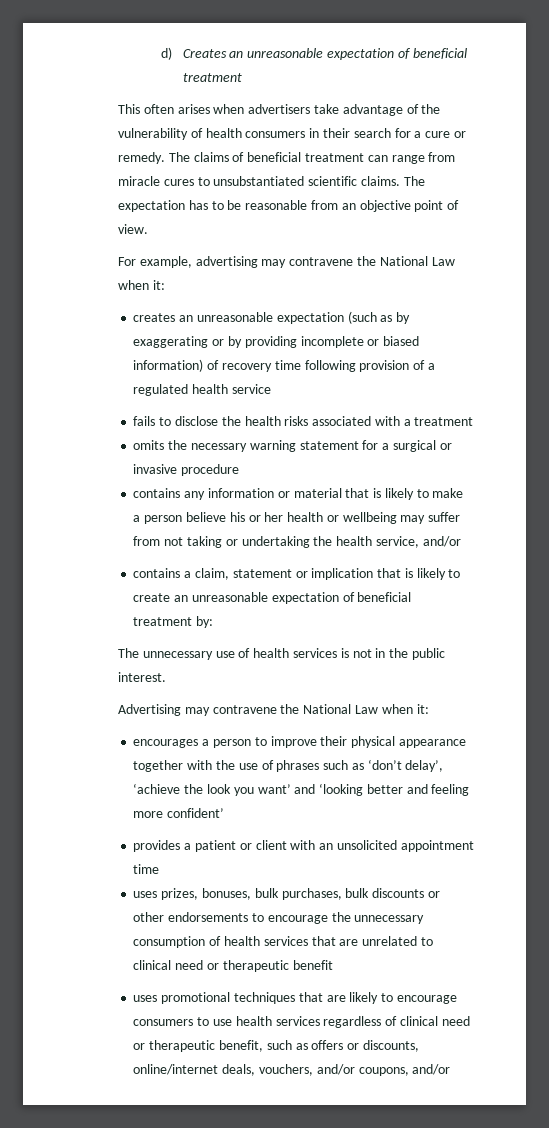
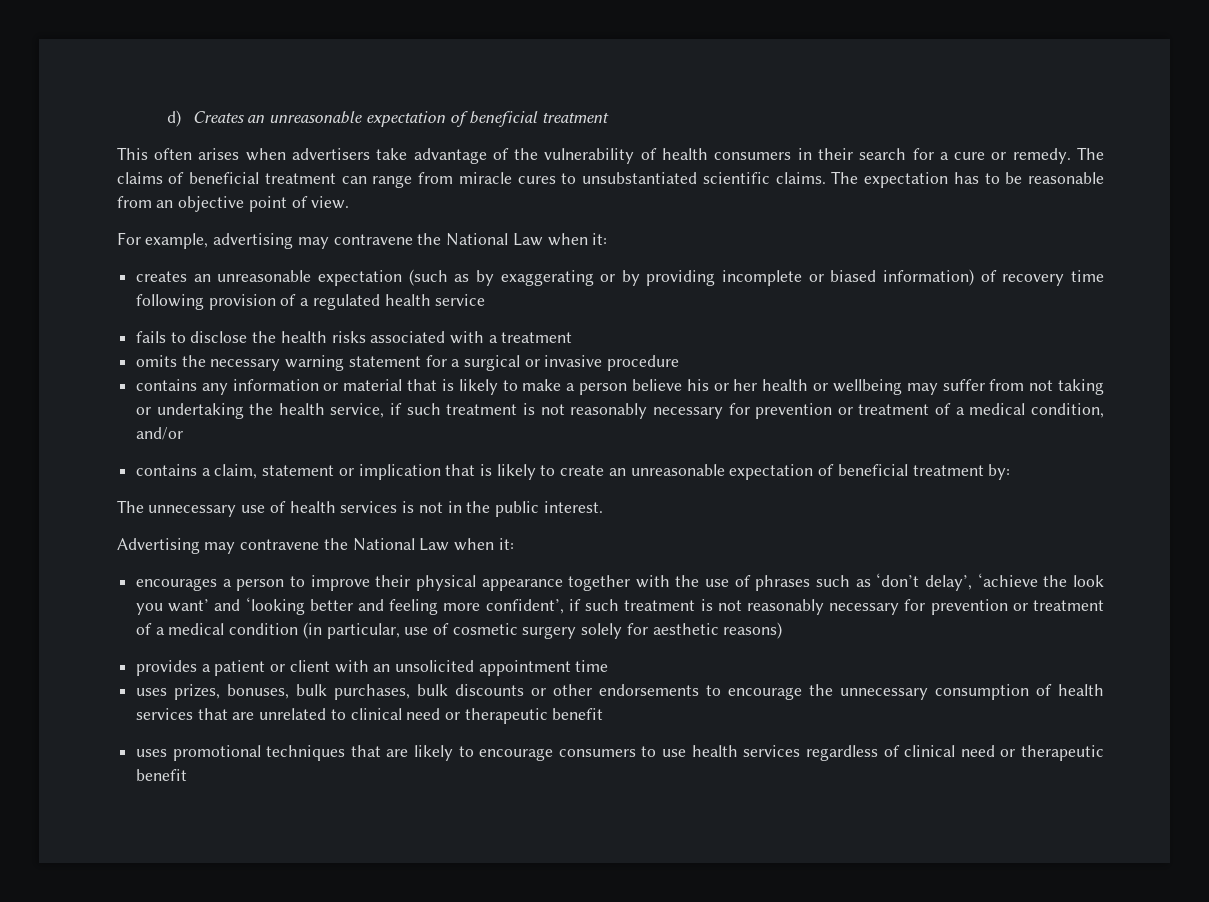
- contains any information or material that is likely to make a person believe his or her health or wellbeing may suffer from not taking or undertaking the health service, and/or
+ contains any information or material that is likely to make a person believe his or her health or wellbeing may suffer from not taking or undertaking the health service, if such treatment is not reasonably necessary for prevention or treatment of a medical condition, and/or
- encourages a person to improve their physical appearance together with the use of phrases such as ‘don’t delay’, ‘achieve the look you want’ and ‘looking better and feeling more confident’
+ encourages a person to improve their physical appearance together with the use of phrases such as ‘don’t delay’, ‘achieve the look you want’ and ‘looking better and feeling more confident’, if such treatment is not reasonably necessary for prevention or treatment of a medical condition (in particular, use of cosmetic surgery solely for aesthetic reasons)
- uses promotional techniques that are likely to encourage consumers to use health services regardless of clinical need or therapeutic benefit, such as offers or discounts, online/internet deals, vouchers, and/or coupons, and/or
+ uses promotional techniques that are likely to encourage consumers to use health services regardless of clinical need or therapeutic benefit

